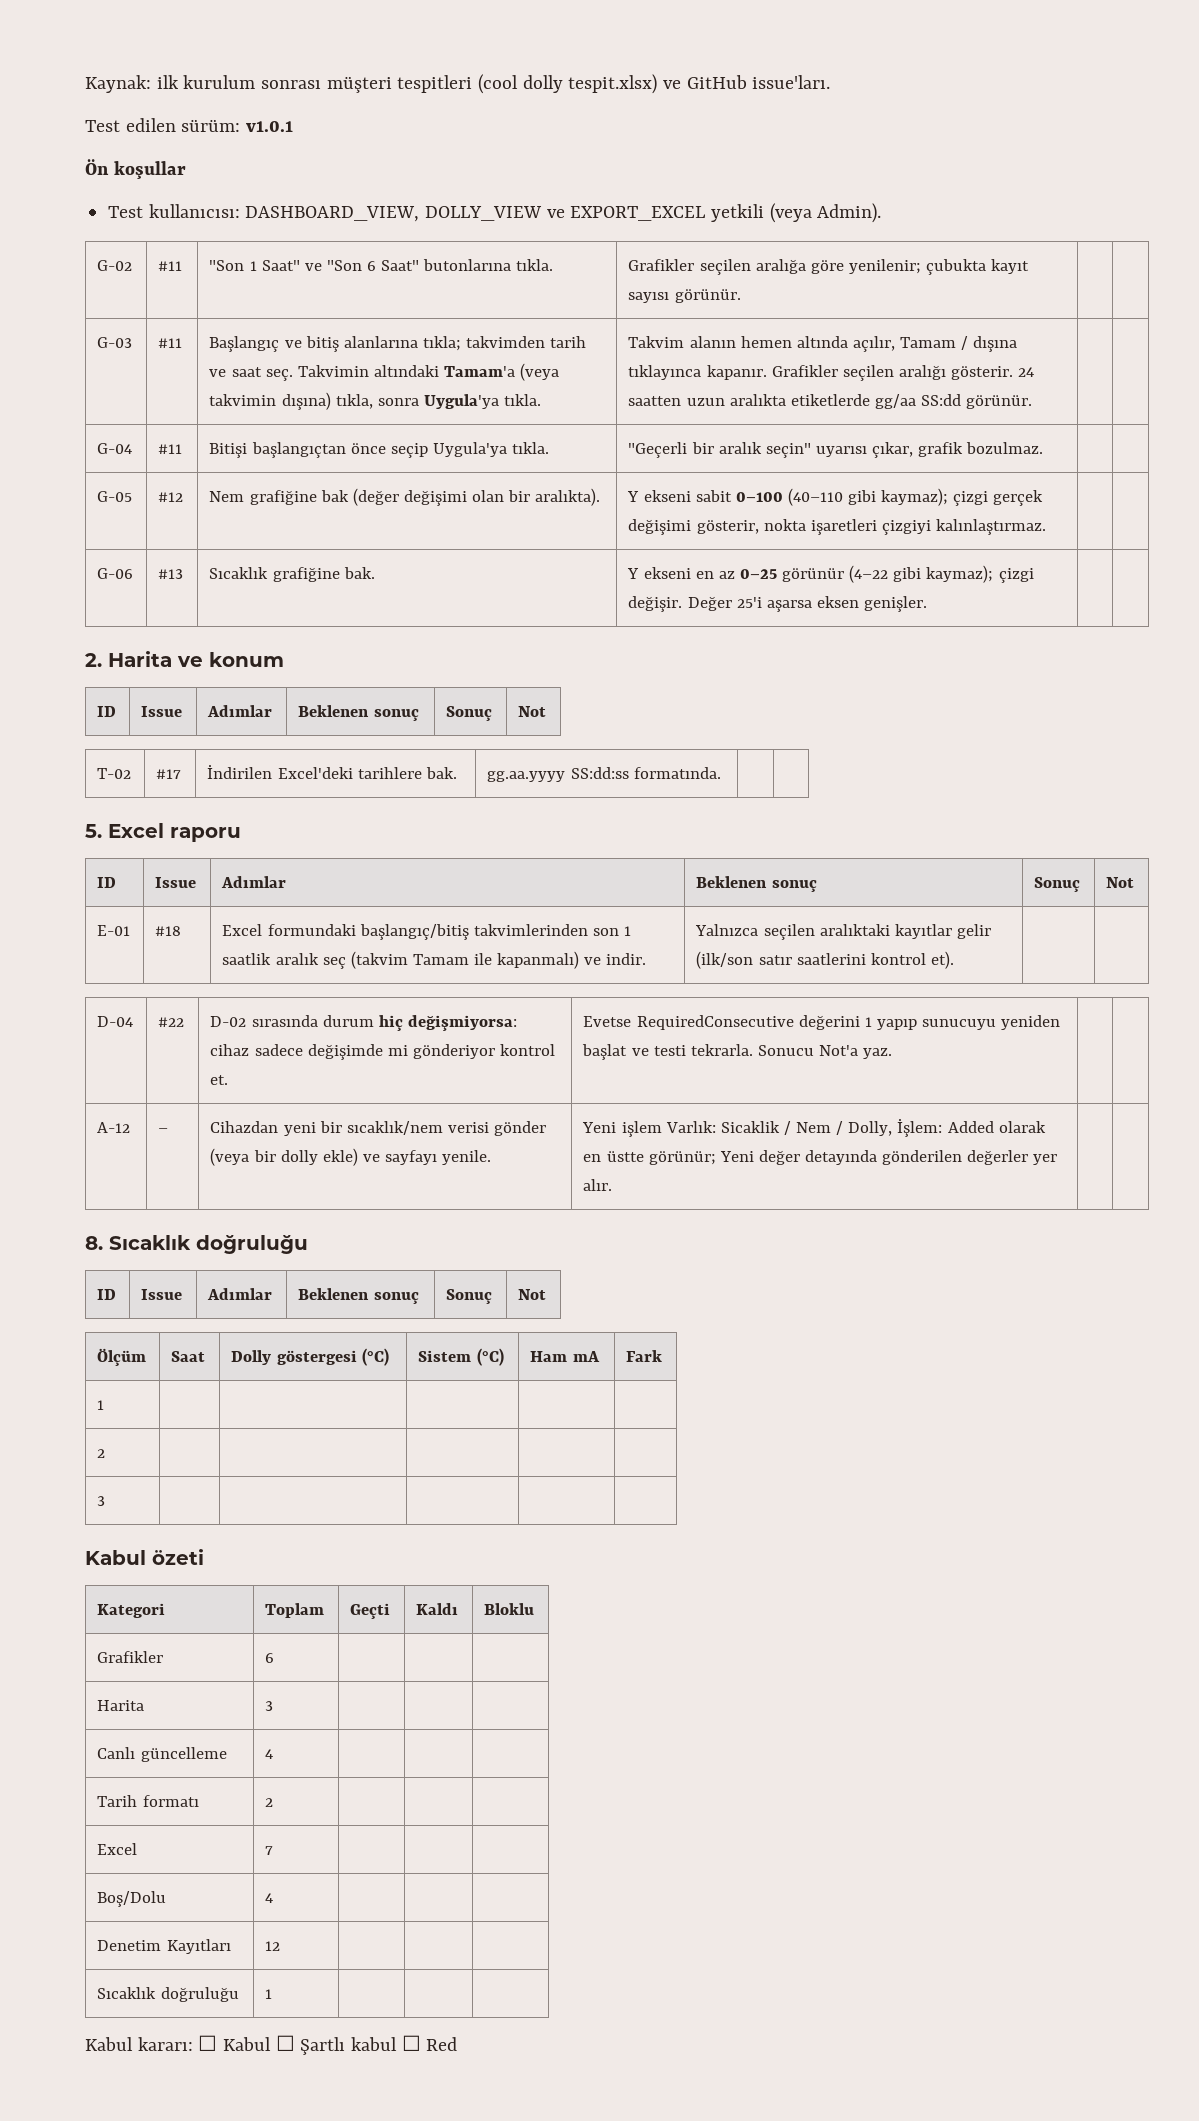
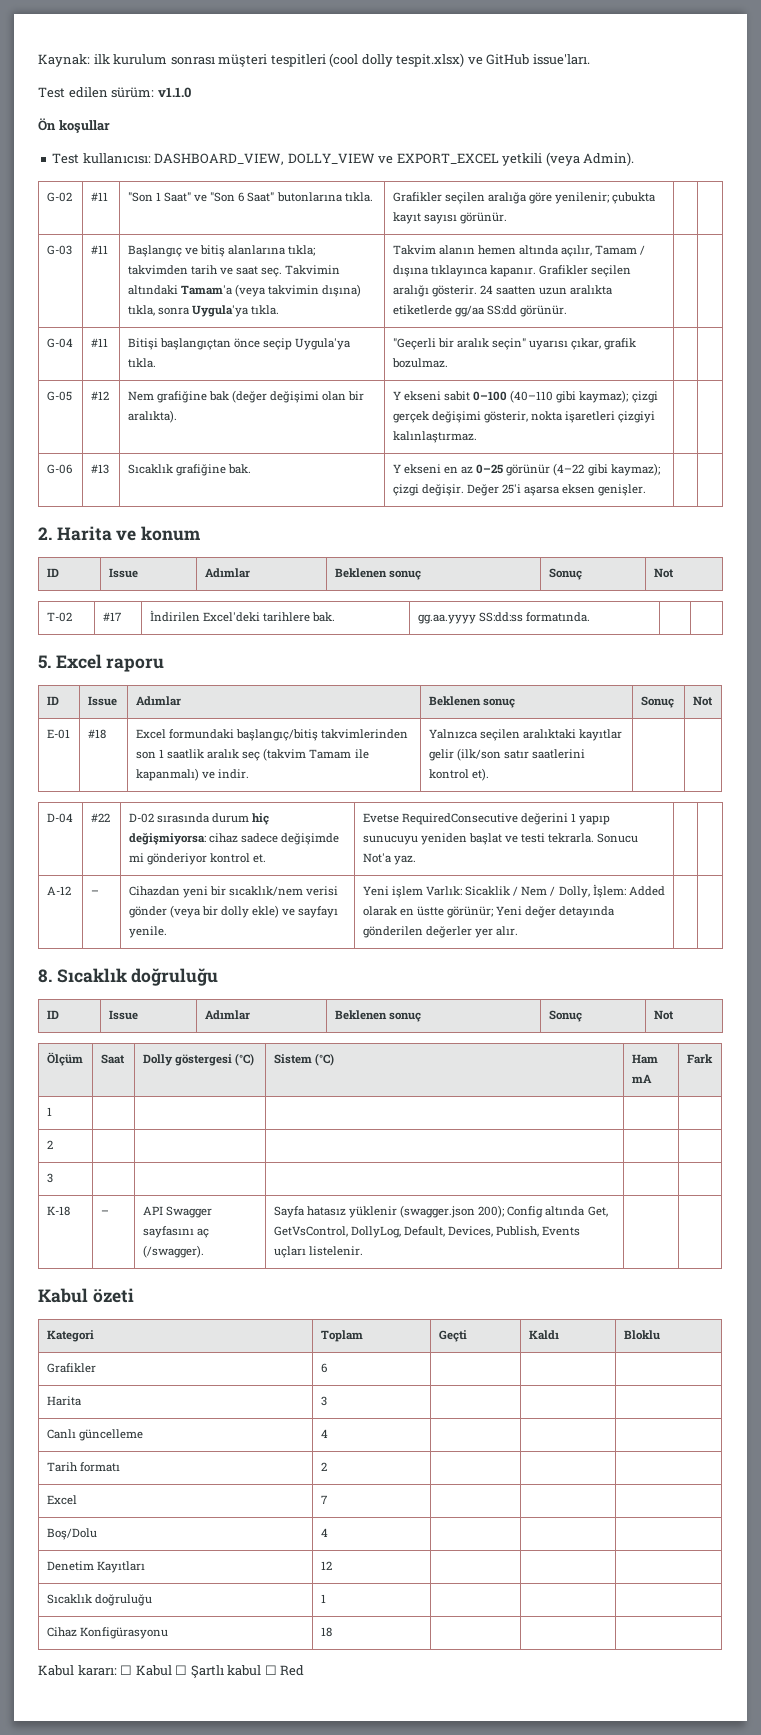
- Test edilen sürüm: v1.0.1
+ Test edilen sürüm: v1.1.0
+ K-18 | – | API Swagger sayfasını aç (/swagger). | Sayfa hatasız yüklenir (swagger.json 200); Config altında Get, GetVsControl, DollyLog, Default, Devices, Publish, Events uçları listelenir. | |
+ Cihaz Konfigürasyonu | 18 | | |

